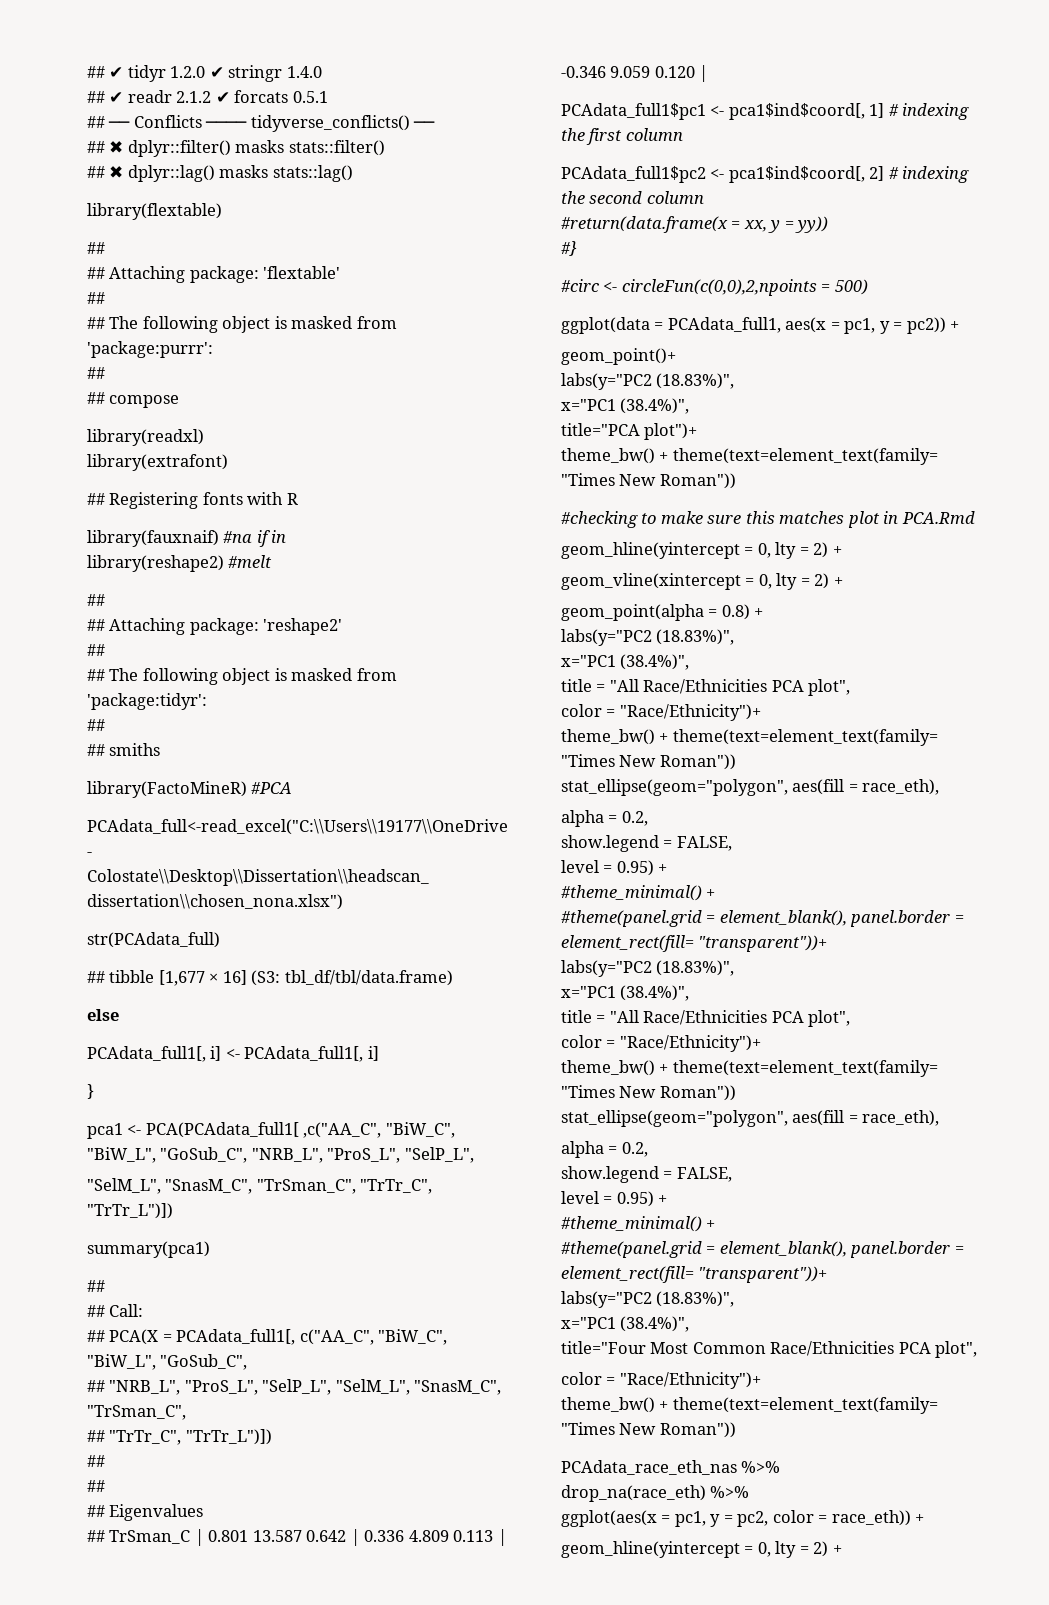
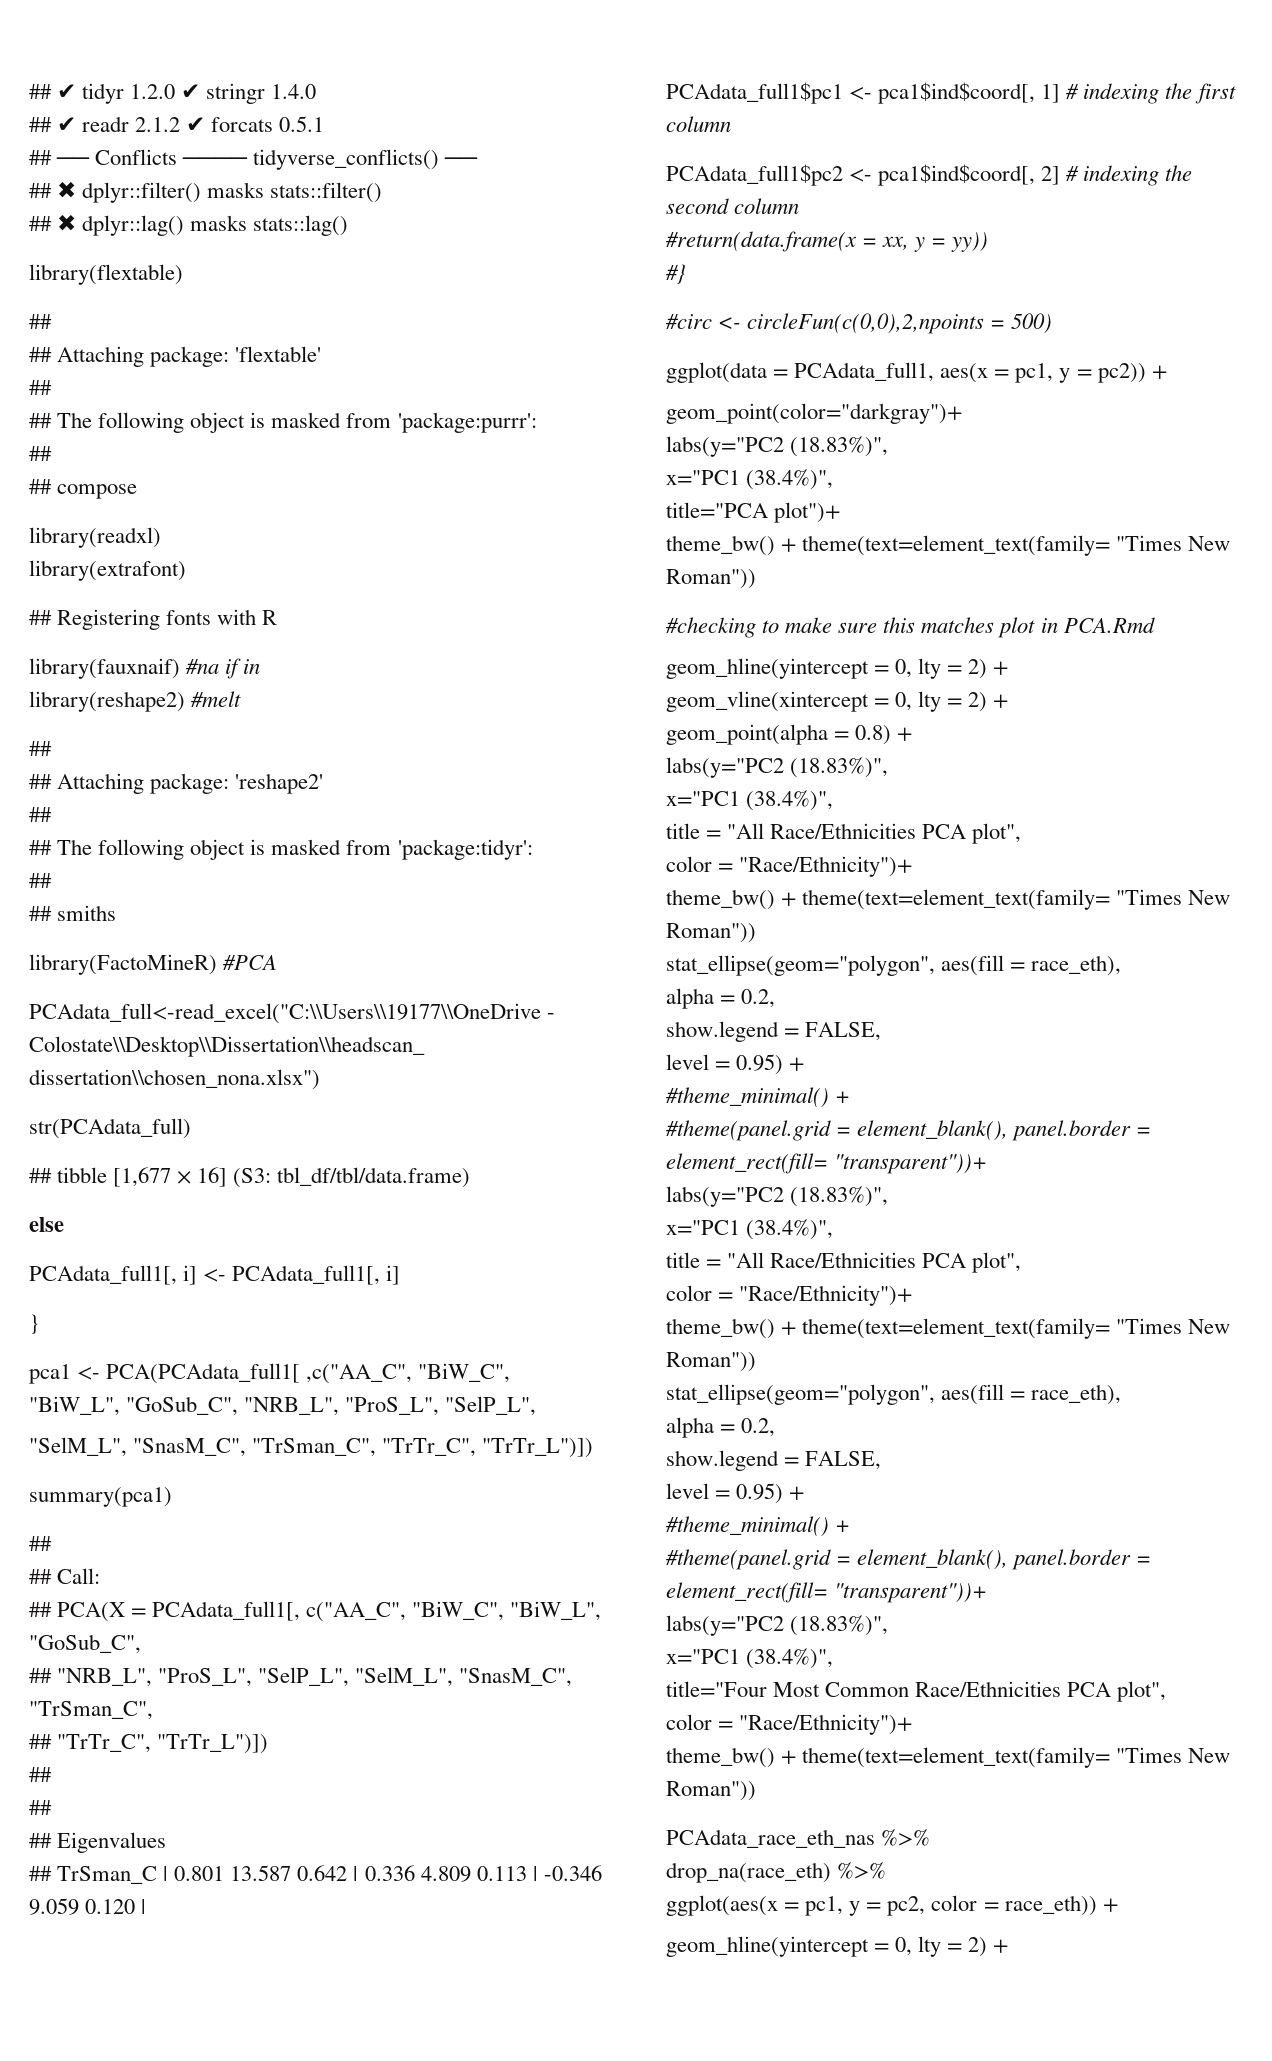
- geom_point()+
+ geom_point(color="darkgray")+

